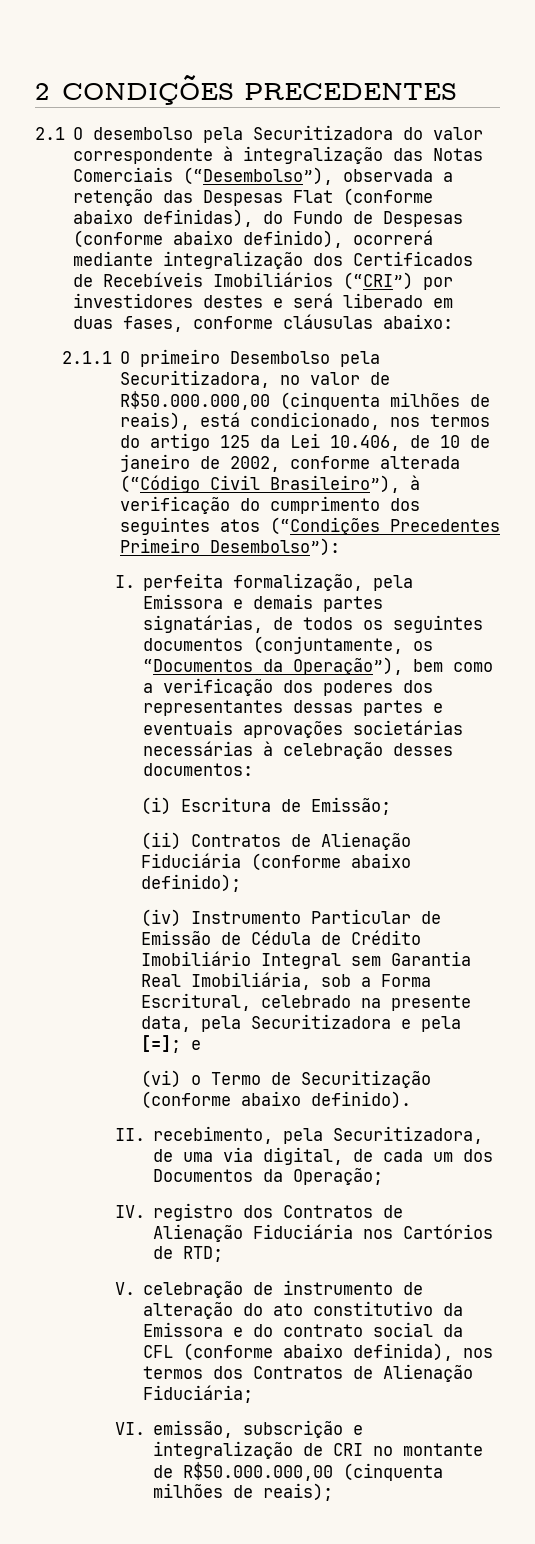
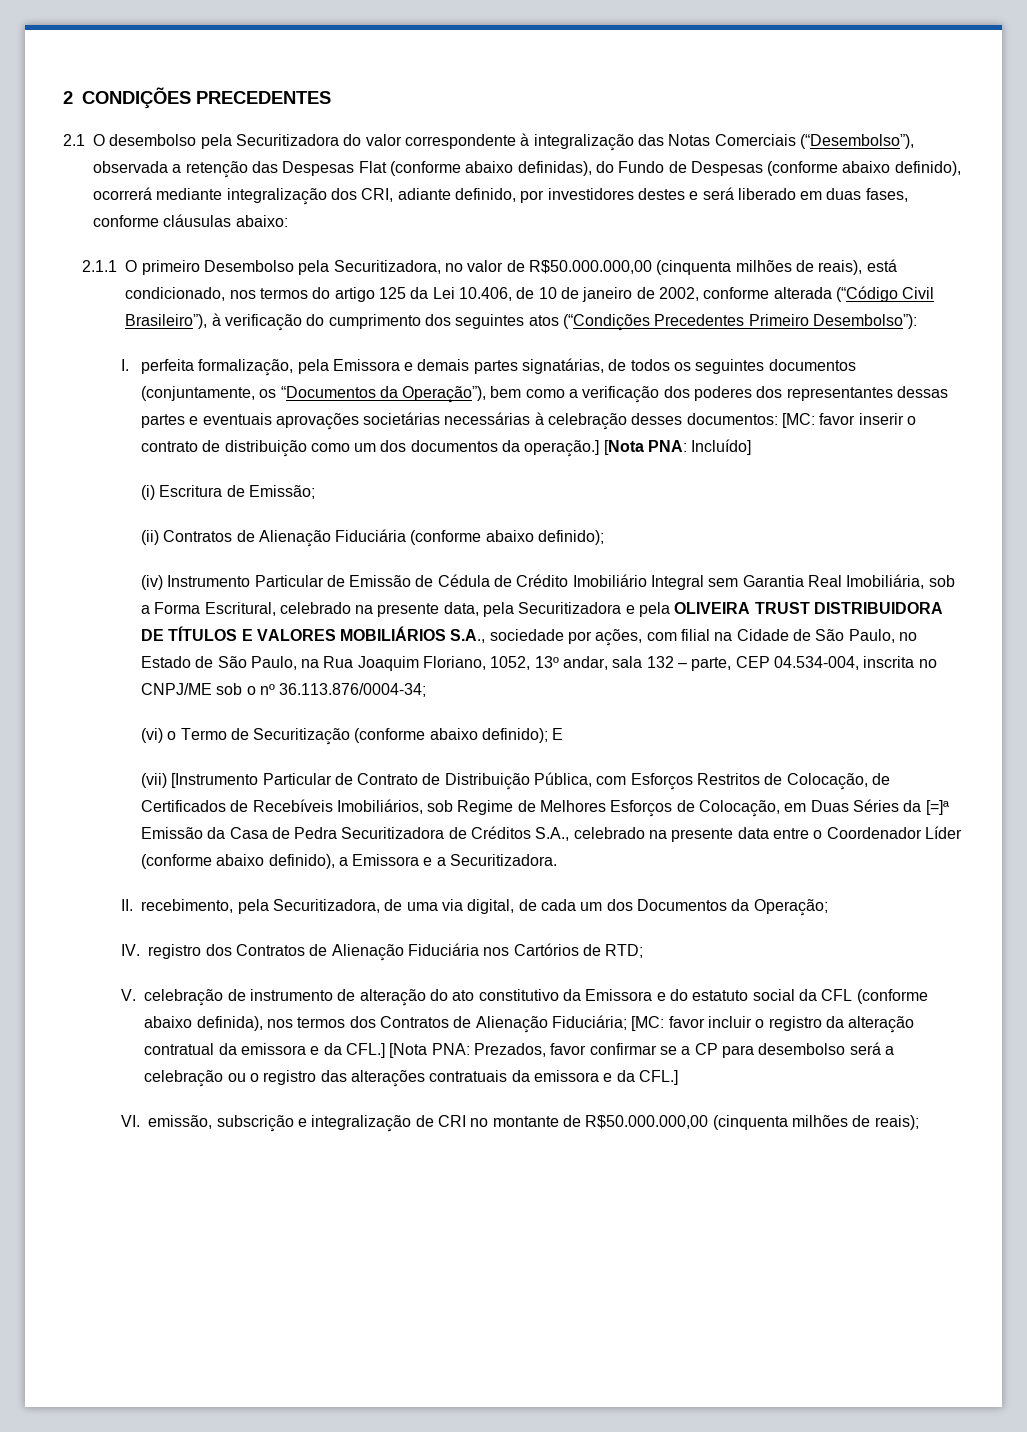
- 2.1 O desembolso pela Securitizadora do valor correspondente à integralização das Notas Comerciais (“Desembolso”), observada a retenção das Despesas Flat (conforme abaixo definidas), do Fundo de Despesas (conforme abaixo definido), ocorrerá mediante integralização dos Certificados de Recebíveis Imobiliários (“CRI”) por investidores destes e será liberado em duas fases, conforme cláusulas abaixo:
+ 2.1 O desembolso pela Securitizadora do valor correspondente à integralização das Notas Comerciais (“Desembolso”), observada a retenção das Despesas Flat (conforme abaixo definidas), do Fundo de Despesas (conforme abaixo definido), ocorrerá mediante integralização dos CRI, adiante definido, por investidores destes e será liberado em duas fases, conforme cláusulas abaixo:
- I. perfeita formalização, pela Emissora e demais partes signatárias, de todos os seguintes documentos (conjuntamente, os “Documentos da Operação”), bem como a verificação dos poderes dos representantes dessas partes e eventuais aprovações societárias necessárias à celebração desses documentos:
+ I. perfeita formalização, pela Emissora e demais partes signatárias, de todos os seguintes documentos (conjuntamente, os “Documentos da Operação”), bem como a verificação dos poderes dos representantes dessas partes e eventuais aprovações societárias necessárias à celebração desses documentos: [MC: favor inserir o contrato de distribuição como um dos documentos da operação.] [Nota PNA: Incluído]
- (iv) Instrumento Particular de Emissão de Cédula de Crédito Imobiliário Integral sem Garantia Real Imobiliária, sob a Forma Escritural, celebrado na presente data, pela Securitizadora e pela [=]; e
+ (iv) Instrumento Particular de Emissão de Cédula de Crédito Imobiliário Integral sem Garantia Real Imobiliária, sob a Forma Escritural, celebrado na presente data, pela Securitizadora e pela OLIVEIRA TRUST DISTRIBUIDORA DE TÍTULOS E VALORES MOBILIÁRIOS S.A., sociedade por ações, com filial na Cidade de São Paulo, no Estado de São Paulo, na Rua Joaquim Floriano, 1052, 13º andar, sala 132 – parte, CEP 04.534-004, inscrita no CNPJ/ME sob o nº 36.113.876/0004-34;
- (vi) o Termo de Securitização (conforme abaixo definido).
+ (vi) o Termo de Securitização (conforme abaixo definido); E
+ (vii) [Instrumento Particular de Contrato de Distribuição Pública, com Esforços Restritos de Colocação, de Certificados de Recebíveis Imobiliários, sob Regime de Melhores Esforços de Colocação, em Duas Séries da [=]ª Emissão da Casa de Pedra Securitizadora de Créditos S.A., celebrado na presente data entre o Coordenador Líder (conforme abaixo definido), a Emissora e a Securitizadora.
- V. celebração de instrumento de alteração do ato constitutivo da Emissora e do contrato social da CFL (conforme abaixo definida), nos termos dos Contratos de Alienação Fiduciária;
+ V. celebração de instrumento de alteração do ato constitutivo da Emissora e do estatuto social da CFL (conforme abaixo definida), nos termos dos Contratos de Alienação Fiduciária; [MC: favor incluir o registro da alteração contratual da emissora e da CFL.] [Nota PNA: Prezados, favor confirmar se a CP para desembolso será a celebração ou o registro das alterações contratuais da emissora e da CFL.]

